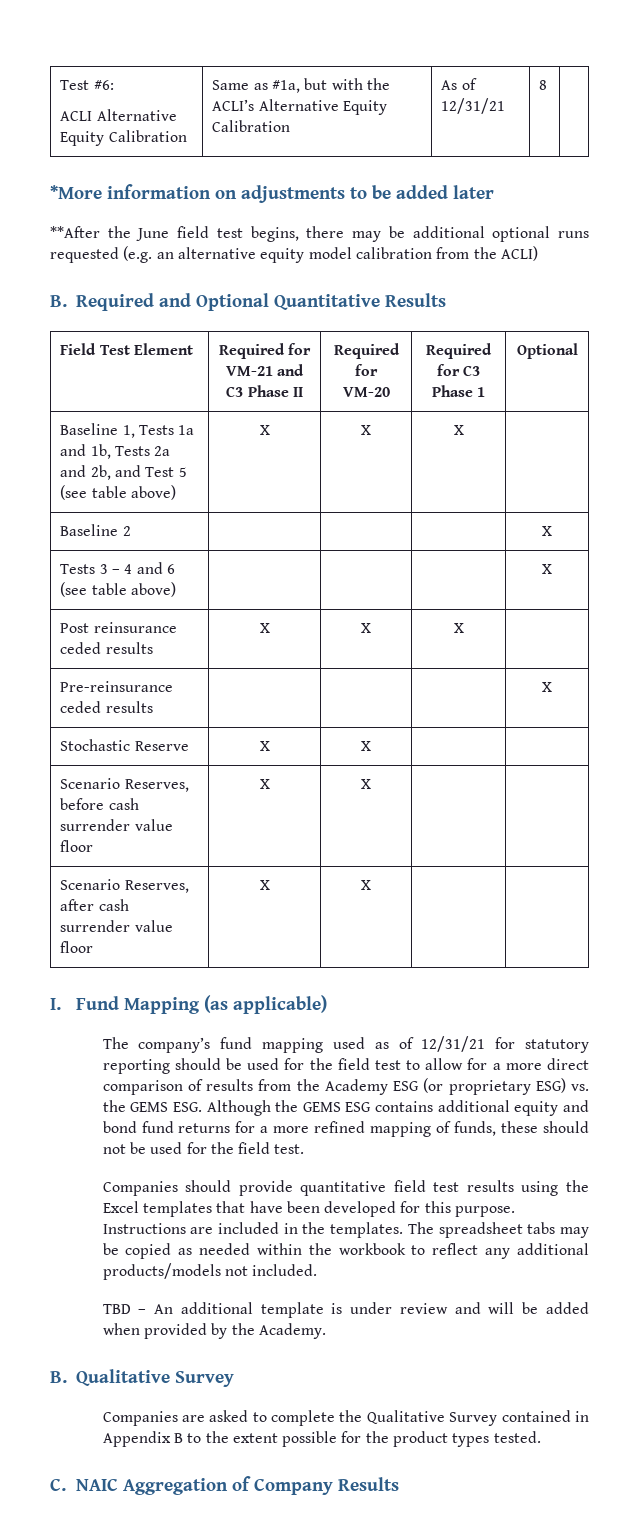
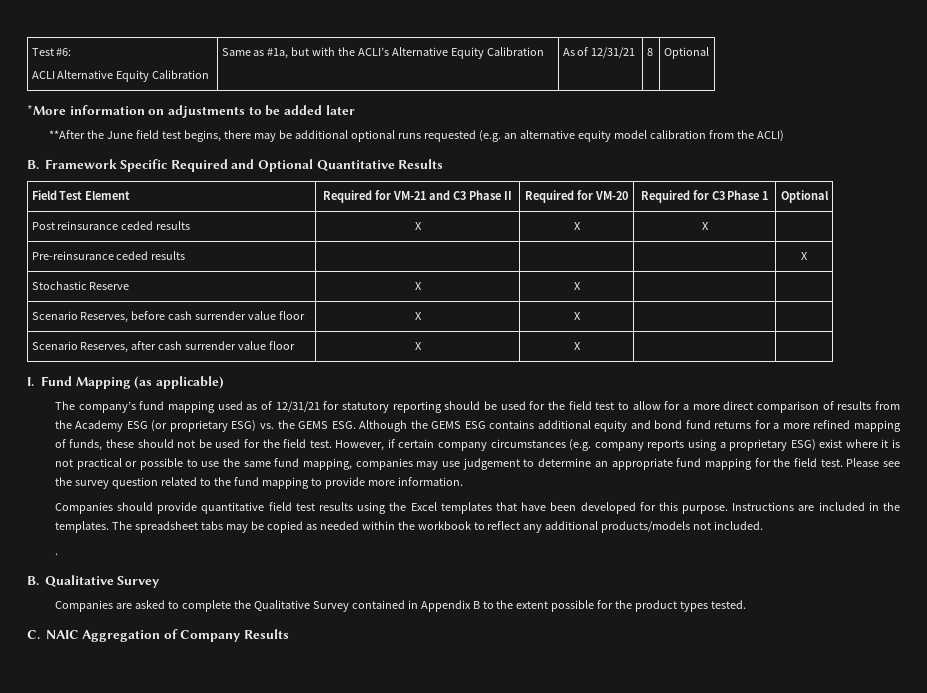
  Test #6:
- ACLI Alternative Equity Calibration | Same as #1a, but with the ACLI’s Alternative Equity Calibration | As of 12/31/21 | 8 |
+ ACLI Alternative Equity Calibration | Same as #1a, but with the ACLI’s Alternative Equity Calibration | As of 12/31/21 | 8 | Optional
- B. Required and Optional Quantitative Results
+ B. Framework Specific Required and Optional Quantitative Results
- Baseline 1, Tests 1a and 1b, Tests 2a and 2b, and Test 5 (see table above) | X | X | X |
- Baseline 2 | | | | X
- Tests 3 – 4 and 6 (see table above) | | | | X
+ However, if certain company circumstances (e.g. company reports using a proprietary ESG) exist where it is not practical or possible to use the same fund mapping, companies may use judgement to determine an appropriate fund mapping for the field test. Please see the survey question related to the fund mapping to provide more information.
- TBD – An additional template is under review and will be added when provided by the Academy.
+ .

